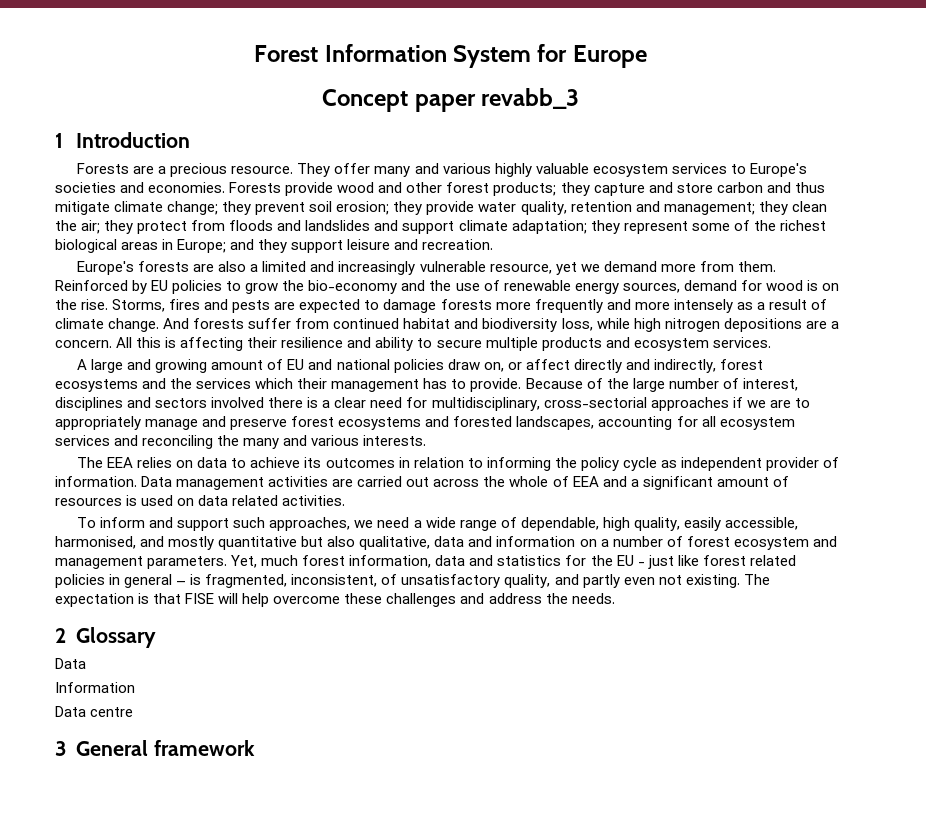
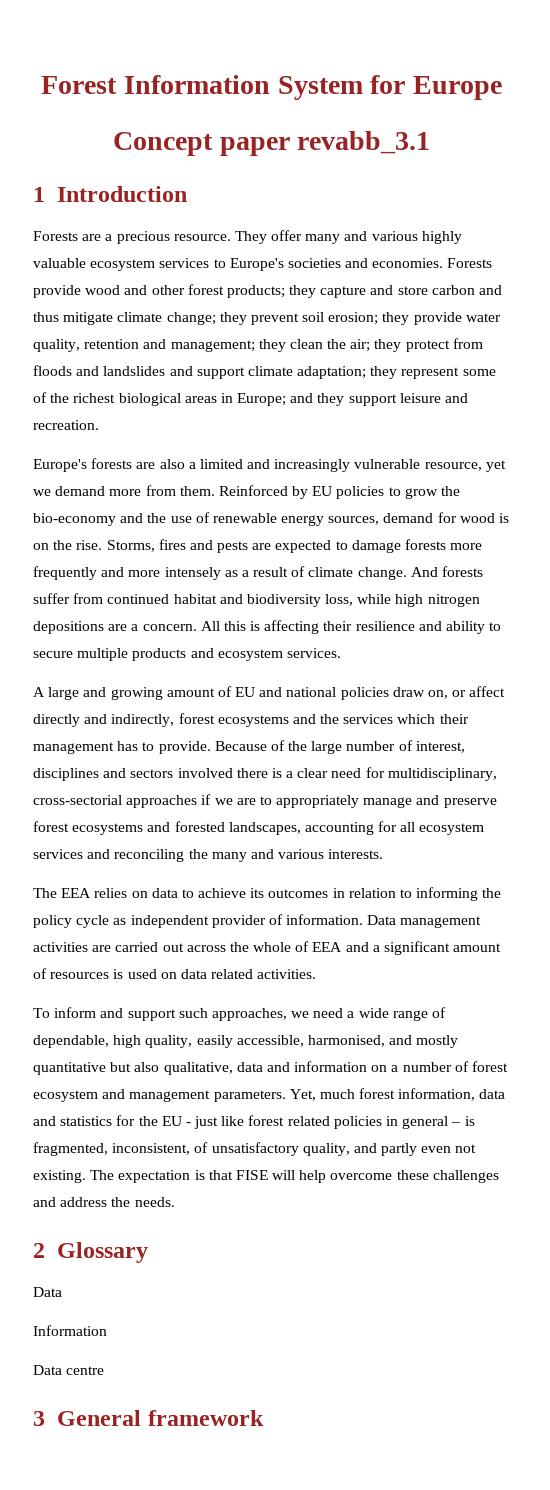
- Concept paper revabb_3
+ Concept paper revabb_3.1

